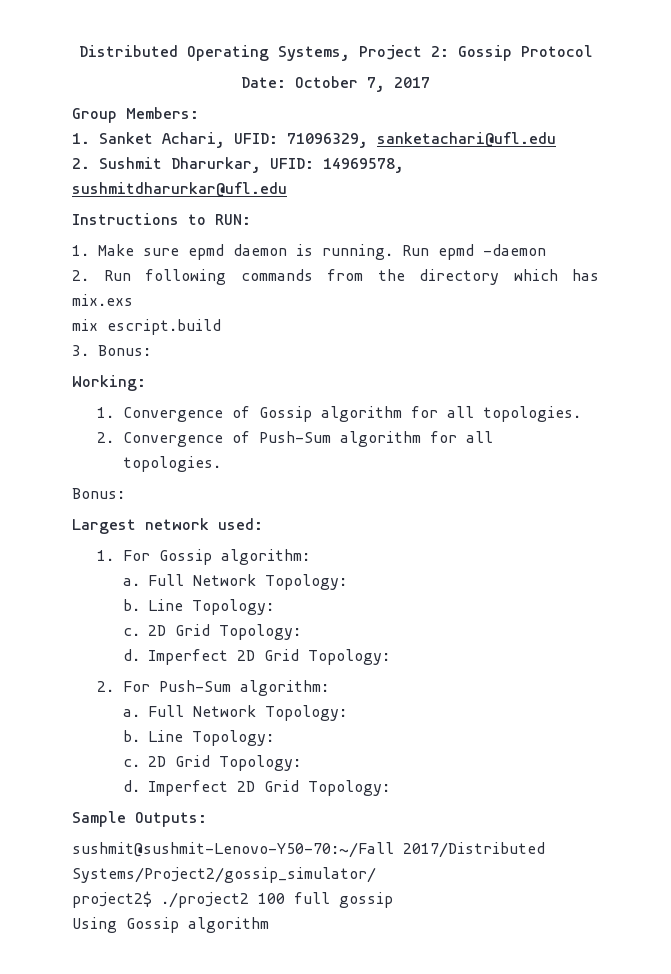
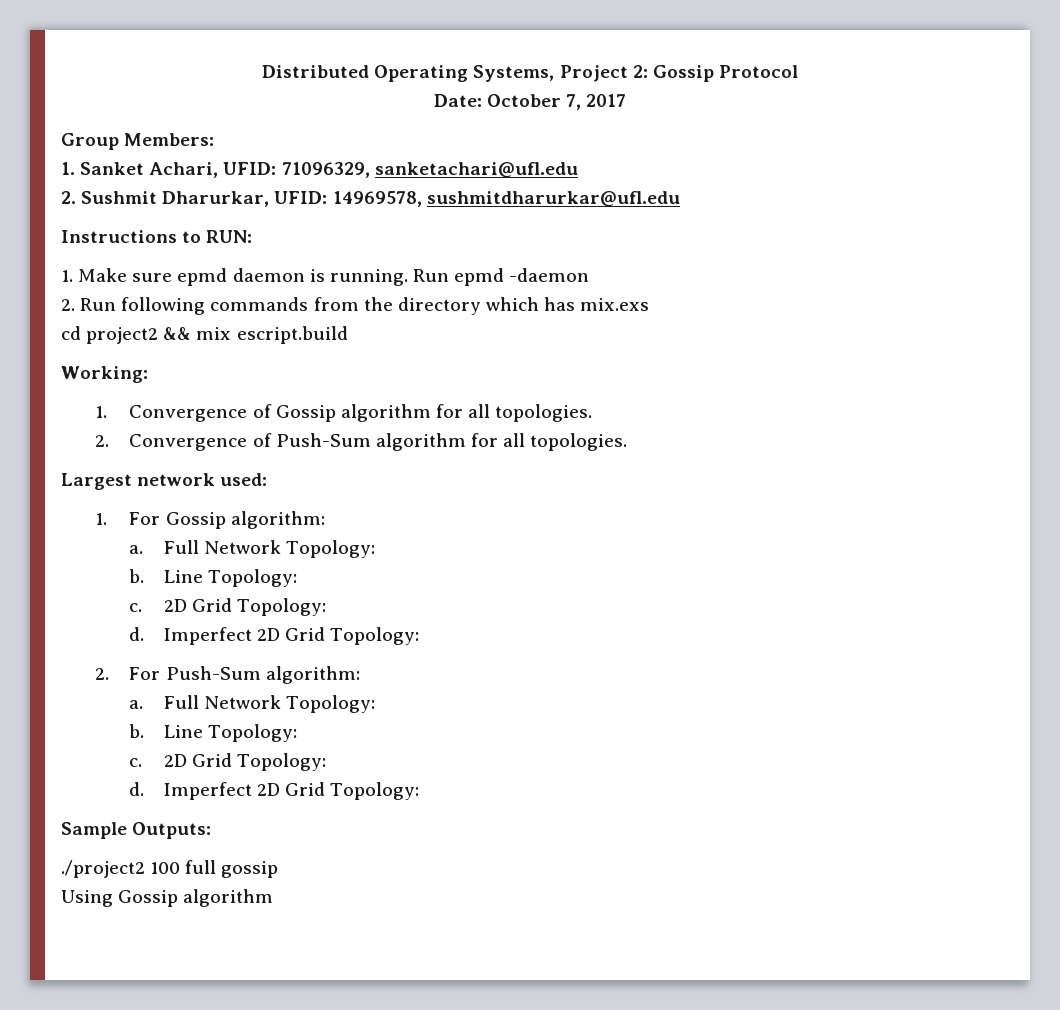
- mix escript.build
+ cd project2 && mix escript.build
- 3. Bonus:
  2. Convergence of Push-Sum algorithm for all topologies.
- Bonus:
- sushmit@sushmit-Lenovo-Y50-70:~/Fall 2017/Distributed Systems/Project2/gossip_simulator/
- project2$ ./project2 100 full gossip
+ ./project2 100 full gossip

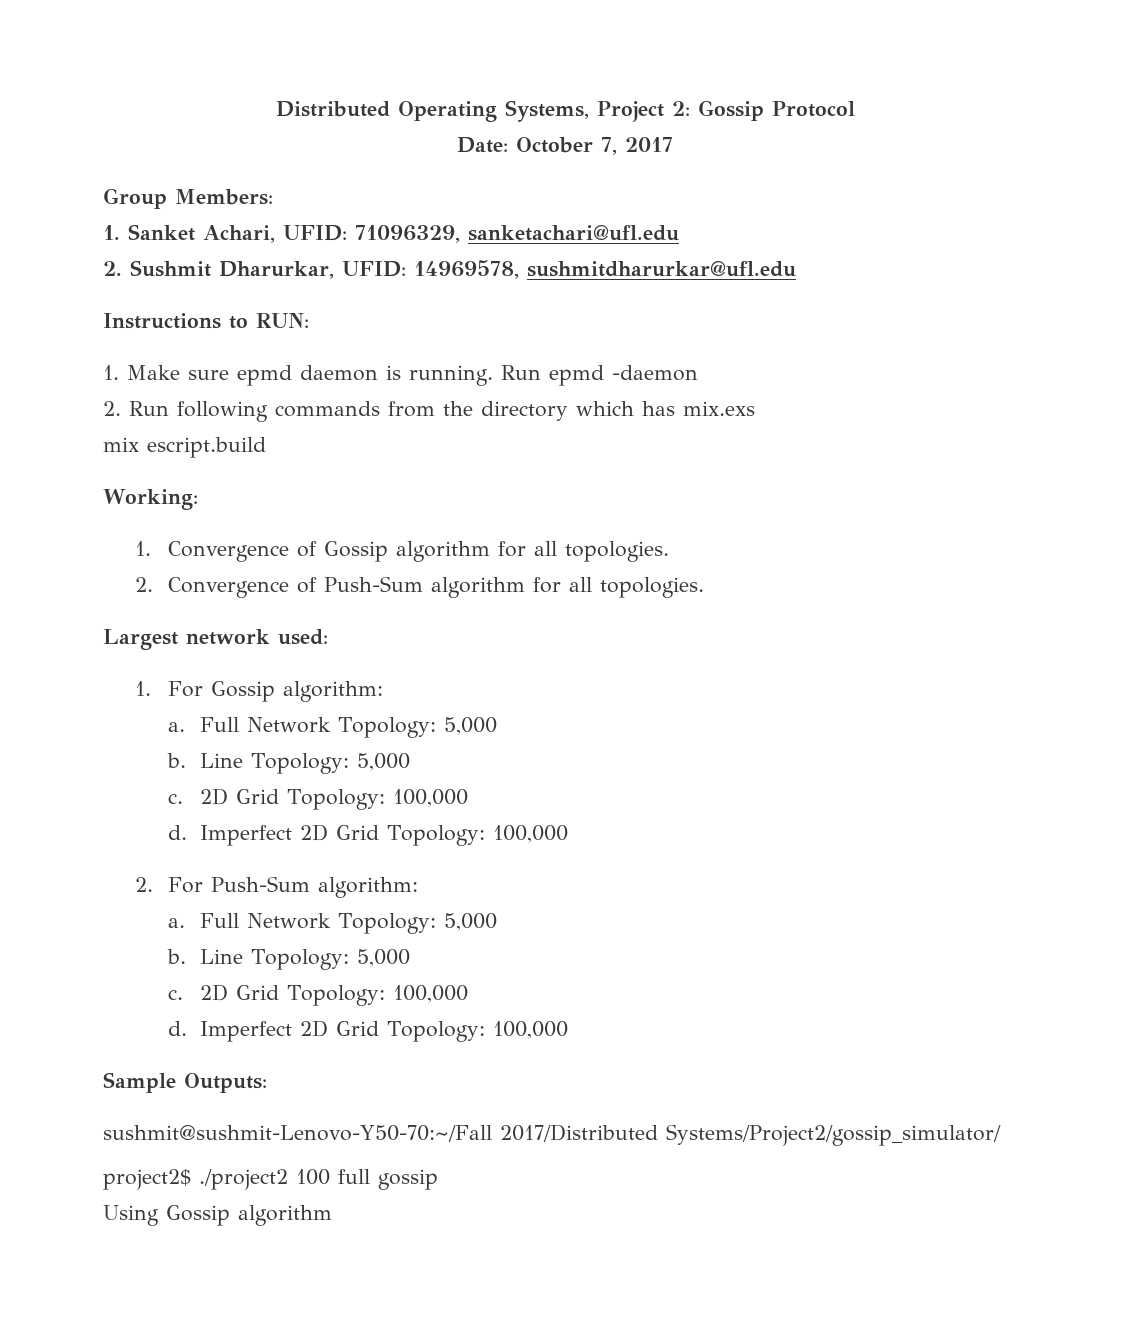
- cd project2 && mix escript.build
+ mix escript.build
  1. For Gossip algorithm:
- a. Full Network Topology:
- b. Line Topology:
- c. 2D Grid Topology:
- d. Imperfect 2D Grid Topology:
+ a. Full Network Topology: 5,000
+ b. Line Topology: 5,000
+ c. 2D Grid Topology: 100,000
+ d. Imperfect 2D Grid Topology: 100,000
  2. For Push-Sum algorithm:
- a. Full Network Topology:
- b. Line Topology:
- c. 2D Grid Topology:
- d. Imperfect 2D Grid Topology:
+ a. Full Network Topology: 5,000
+ b. Line Topology: 5,000
+ c. 2D Grid Topology: 100,000
+ d. Imperfect 2D Grid Topology: 100,000
- ./project2 100 full gossip
+ sushmit@sushmit-Lenovo-Y50-70:~/Fall 2017/Distributed Systems/Project2/gossip_simulator/
+ project2$ ./project2 100 full gossip

